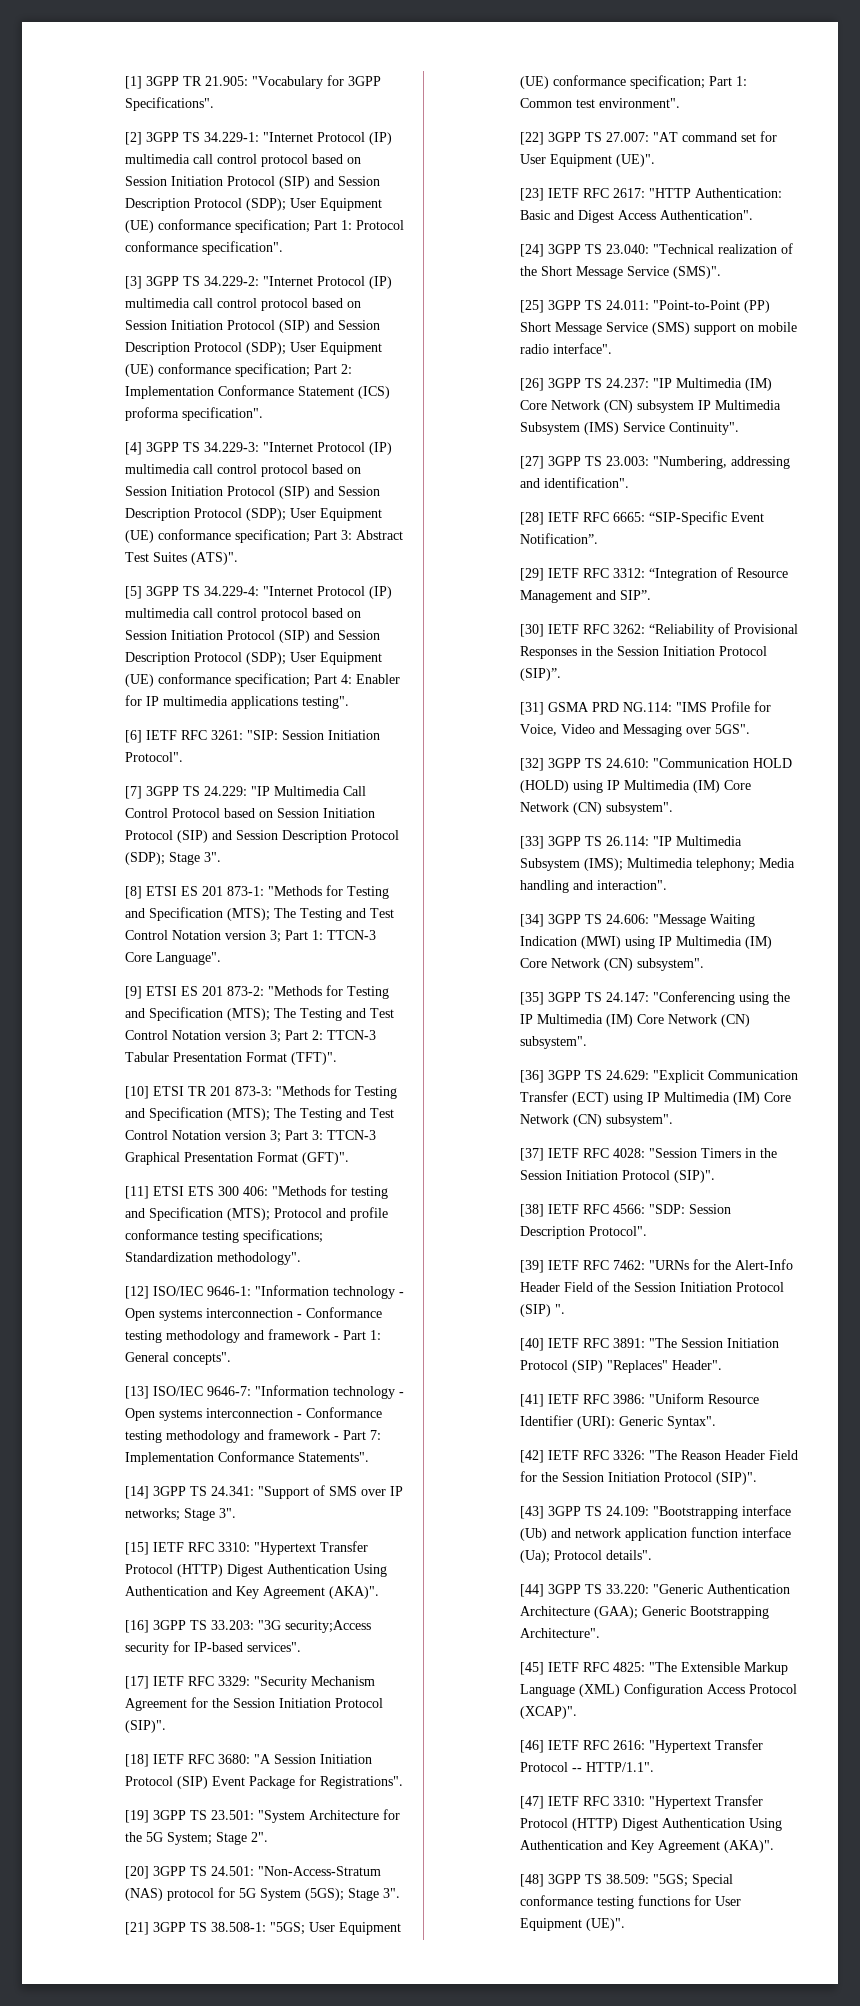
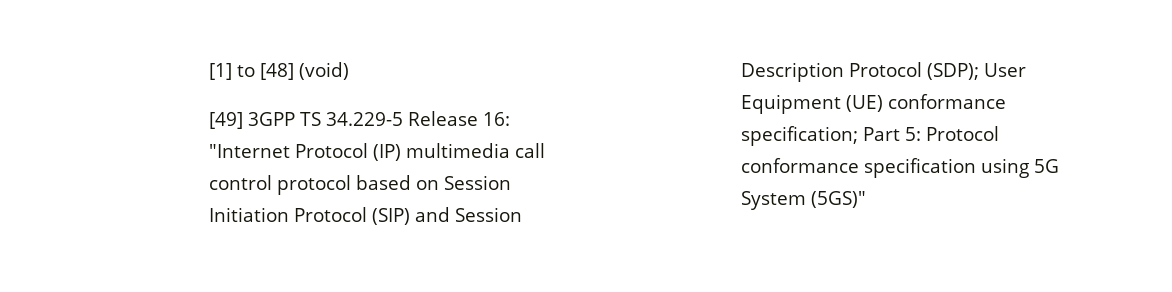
- [1] 3GPP TR 21.905: "Vocabulary for 3GPP Specifications".
- [2] 3GPP TS 34.229-1: "Internet Protocol (IP) multimedia call control protocol based on Session Initiation Protocol (SIP) and Session Description Protocol (SDP); User Equipment (UE) conformance specification; Part 1: Protocol conformance specification".
- [3] 3GPP TS 34.229-2: "Internet Protocol (IP) multimedia call control protocol based on Session Initiation Protocol (SIP) and Session Description Protocol (SDP); User Equipment (UE) conformance specification; Part 2: Implementation Conformance Statement (ICS) proforma specification".
- [4] 3GPP TS 34.229-3: "Internet Protocol (IP) multimedia call control protocol based on Session Initiation Protocol (SIP) and Session Description Protocol (SDP); User Equipment (UE) conformance specification; Part 3: Abstract Test Suites (ATS)".
- [5] 3GPP TS 34.229-4: "Internet Protocol (IP) multimedia call control protocol based on Session Initiation Protocol (SIP) and Session Description Protocol (SDP); User Equipment (UE) conformance specification; Part 4: Enabler for IP multimedia applications testing".
- [6] IETF RFC 3261: "SIP: Session Initiation Protocol".
- [7] 3GPP TS 24.229: "IP Multimedia Call Control Protocol based on Session Initiation Protocol (SIP) and Session Description Protocol (SDP); Stage 3".
- [8] ETSI ES 201 873-1: "Methods for Testing and Specification (MTS); The Testing and Test Control Notation version 3; Part 1: TTCN-3 Core Language".
- [9] ETSI ES 201 873-2: "Methods for Testing and Specification (MTS); The Testing and Test Control Notation version 3; Part 2: TTCN-3 Tabular Presentation Format (TFT)".
- [10] ETSI TR 201 873-3: "Methods for Testing and Specification (MTS); The Testing and Test Control Notation version 3; Part 3: TTCN-3 Graphical Presentation Format (GFT)".
- [11] ETSI ETS 300 406: "Methods for testing and Specification (MTS); Protocol and profile conformance testing specifications; Standardization methodology".
- [12] ISO/IEC 9646-1: "Information technology - Open systems interconnection - Conformance testing methodology and framework - Part 1: General concepts".
- [13] ISO/IEC 9646-7: "Information technology - Open systems interconnection - Conformance testing methodology and framework - Part 7: Implementation Conformance Statements".
- [14] 3GPP TS 24.341: "Support of SMS over IP networks; Stage 3".
- [15] IETF RFC 3310: "Hypertext Transfer Protocol (HTTP) Digest Authentication Using Authentication and Key Agreement (AKA)".
- [16] 3GPP TS 33.203: "3G security;Access security for IP-based services".
- [17] IETF RFC 3329: "Security Mechanism Agreement for the Session Initiation Protocol (SIP)".
- [18] IETF RFC 3680: "A Session Initiation Protocol (SIP) Event Package for Registrations".
- [19] 3GPP TS 23.501: "System Architecture for the 5G System; Stage 2".
- [20] 3GPP TS 24.501: "Non-Access-Stratum (NAS) protocol for 5G System (5GS); Stage 3".
- [21] 3GPP TS 38.508-1: "5GS; User Equipment (UE) conformance specification; Part 1: Common test environment".
- [22] 3GPP TS 27.007: "AT command set for User Equipment (UE)".
- [23] IETF RFC 2617: "HTTP Authentication: Basic and Digest Access Authentication".
- [24] 3GPP TS 23.040: "Technical realization of the Short Message Service (SMS)".
- [25] 3GPP TS 24.011: "Point-to-Point (PP) Short Message Service (SMS) support on mobile radio interface".
- [26] 3GPP TS 24.237: "IP Multimedia (IM) Core Network (CN) subsystem IP Multimedia Subsystem (IMS) Service Continuity".
- [27] 3GPP TS 23.003: "Numbering, addressing and identification".
- [28] IETF RFC 6665: “SIP-Specific Event Notification”.
- [29] IETF RFC 3312: “Integration of Resource Management and SIP”.
- [30] IETF RFC 3262: “Reliability of Provisional Responses in the Session Initiation Protocol (SIP)”.
- [31] GSMA PRD NG.114: "IMS Profile for Voice, Video and Messaging over 5GS".
- [32] 3GPP TS 24.610: "Communication HOLD (HOLD) using IP Multimedia (IM) Core Network (CN) subsystem".
- [33] 3GPP TS 26.114: "IP Multimedia Subsystem (IMS); Multimedia telephony; Media handling and interaction".
- [34] 3GPP TS 24.606: "Message Waiting Indication (MWI) using IP Multimedia (IM) Core Network (CN) subsystem".
- [35] 3GPP TS 24.147: "Conferencing using the IP Multimedia (IM) Core Network (CN) subsystem".
- [36] 3GPP TS 24.629: "Explicit Communication Transfer (ECT) using IP Multimedia (IM) Core Network (CN) subsystem".
- [37] IETF RFC 4028: "Session Timers in the Session Initiation Protocol (SIP)".
- [38] IETF RFC 4566: "SDP: Session Description Protocol".
- [39] IETF RFC 7462: "URNs for the Alert-Info Header Field of the Session Initiation Protocol (SIP) ".
- [40] IETF RFC 3891: "The Session Initiation Protocol (SIP) "Replaces" Header".
- [41] IETF RFC 3986: "Uniform Resource Identifier (URI): Generic Syntax".
- [42] IETF RFC 3326: "The Reason Header Field for the Session Initiation Protocol (SIP)".
- [43] 3GPP TS 24.109: "Bootstrapping interface (Ub) and network application function interface (Ua); Protocol details".
- [44] 3GPP TS 33.220: "Generic Authentication Architecture (GAA); Generic Bootstrapping Architecture".
- [45] IETF RFC 4825: "The Extensible Markup Language (XML) Configuration Access Protocol (XCAP)".
- [46] IETF RFC 2616: "Hypertext Transfer Protocol -- HTTP/1.1".
- [47] IETF RFC 3310: "Hypertext Transfer Protocol (HTTP) Digest Authentication Using Authentication and Key Agreement (AKA)".
- [48] 3GPP TS 38.509: "5GS; Special conformance testing functions for User Equipment (UE)".
+ [1] to [48] (void)
+ [49] 3GPP TS 34.229-5 Release 16: "Internet Protocol (IP) multimedia call control protocol based on Session Initiation Protocol (SIP) and Session Description Protocol (SDP); User Equipment (UE) conformance specification; Part 5: Protocol conformance specification using 5G System (5GS)"

